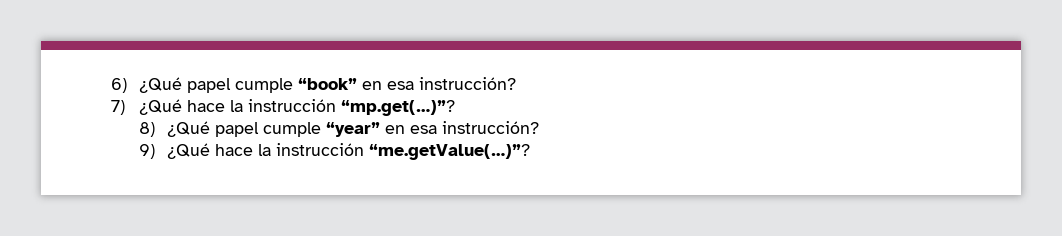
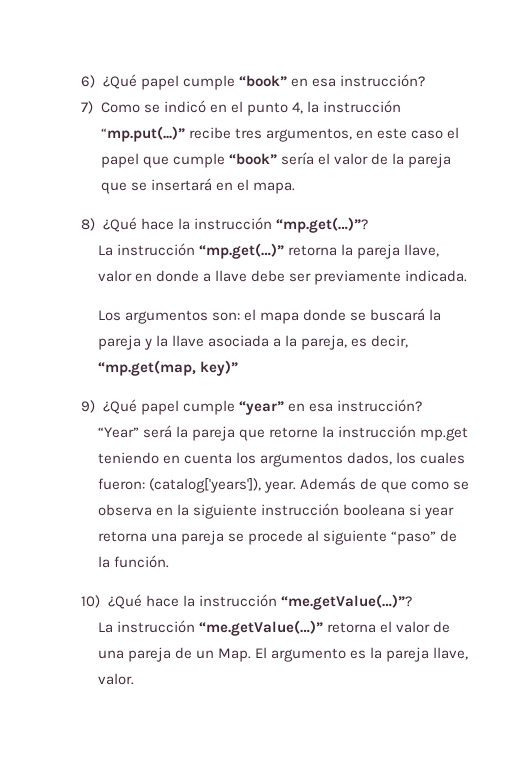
- 7) ¿Qué hace la instrucción “mp.get(…)”?
+ 7) Como se indicó en el punto 4, la instrucción “mp.put(...)” recibe tres argumentos, en este caso el papel que cumple “book” sería el valor de la pareja que se insertará en el mapa.
+ 8) ¿Qué hace la instrucción “mp.get(…)”?
- 8) ¿Qué papel cumple “year” en esa instrucción?
+ La instrucción “mp.get(…)” retorna la pareja llave, valor en donde a llave debe ser previamente indicada.
+ Los argumentos son: el mapa donde se buscará la pareja y la llave asociada a la pareja, es decir, “mp.get(map, key)”
+ 9) ¿Qué papel cumple “year” en esa instrucción?
- 9) ¿Qué hace la instrucción “me.getValue(…)”?
+ “Year” será la pareja que retorne la instrucción mp.get teniendo en cuenta los argumentos dados, los cuales fueron: (catalog['years']), year. Además de que como se observa en la siguiente instrucción booleana si year retorna una pareja se procede al siguiente “paso” de la función.
+ 10) ¿Qué hace la instrucción “me.getValue(…)”?
+ La instrucción “me.getValue(…)” retorna el valor de una pareja de un Map. El argumento es la pareja llave, valor.

